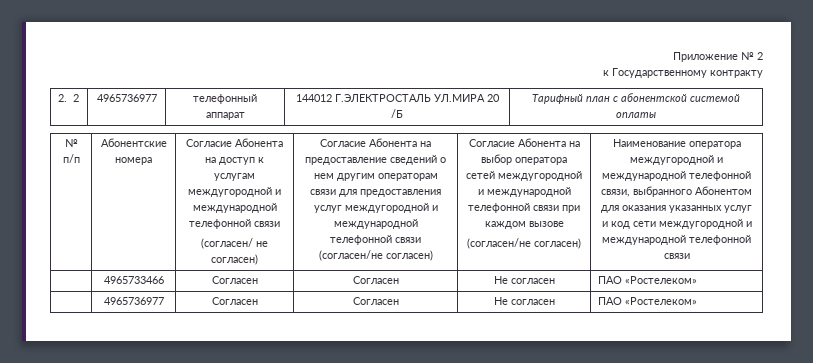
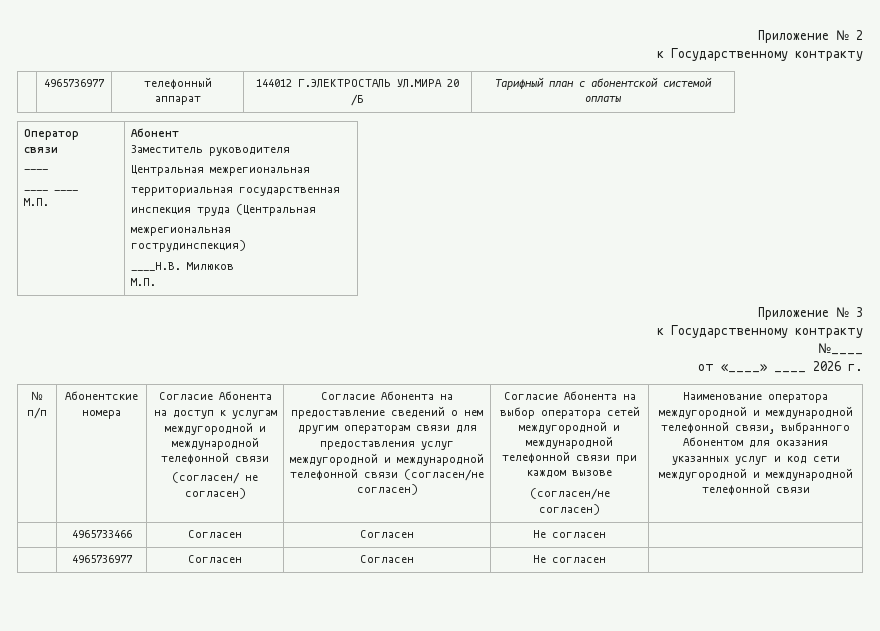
- 2. 2 | 4965736977 | телефонный аппарат | 144012 Г.ЭЛЕКТРОСТАЛЬ УЛ.МИРА 20 /Б | Тарифный план с абонентской системой оплаты
+ | 4965736977 | телефонный аппарат | 144012 Г.ЭЛЕКТРОСТАЛЬ УЛ.МИРА 20 /Б | Тарифный план с абонентской системой оплаты
+ Оператор связи
+ ____
+ ____ ____
+ М.П. | Абонент
+ Заместитель руководителя
+ Центральная межрегиональная
+ территориальная государственная
+ инспекция труда (Центральная
+ межрегиональная гострудинспекция)
+ ____Н.В. Милюков
+ М.П.
+ Приложение № 3
+ к Государственному контракту
+ №____
+ от «____» ____ 2026 г.
- | 4965733466 | Согласен | Согласен | Не согласен | ПАО «Ростелеком»
+ | 4965733466 | Согласен | Согласен | Не согласен |
- | 4965736977 | Согласен | Согласен | Не согласен | ПАО «Ростелеком»
+ | 4965736977 | Согласен | Согласен | Не согласен |

